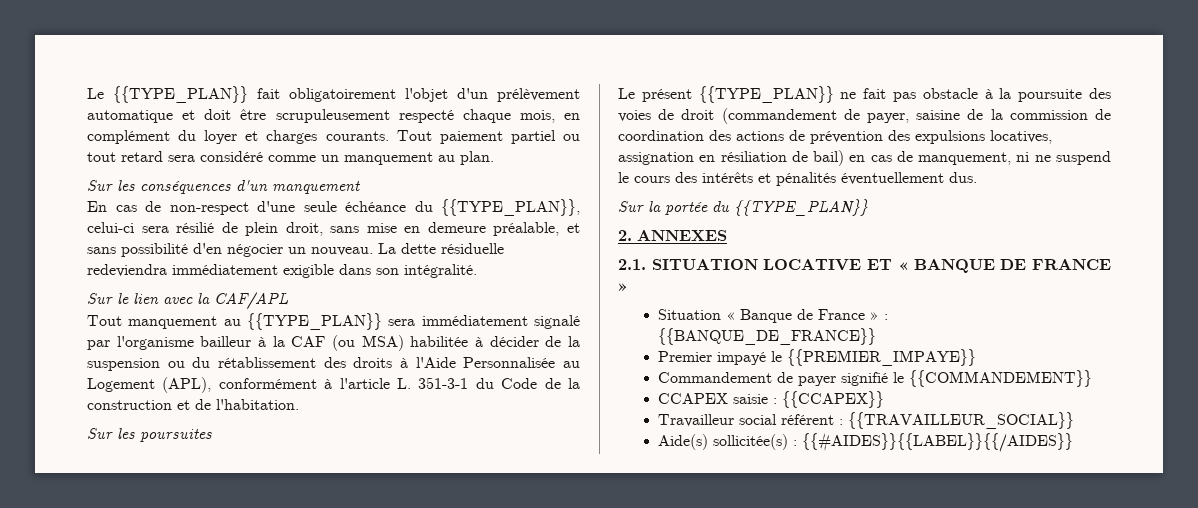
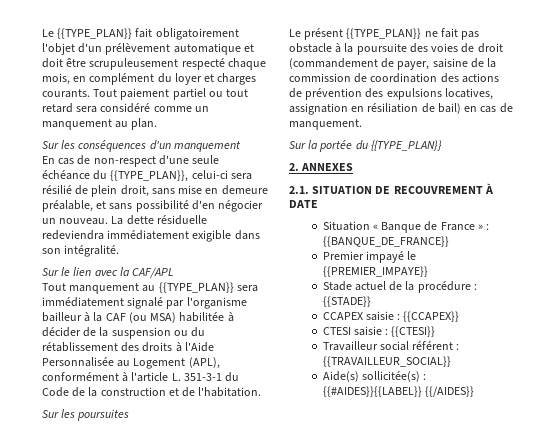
- Le présent {{TYPE_PLAN}} ne fait pas obstacle à la poursuite des voies de droit (commandement de payer, saisine de la commission de coordination des actions de prévention des expulsions locatives, assignation en résiliation de bail) en cas de manquement, ni ne suspend le cours des intérêts et pénalités éventuellement dus.
+ Le présent {{TYPE_PLAN}} ne fait pas obstacle à la poursuite des voies de droit (commandement de payer, saisine de la commission de coordination des actions de prévention des expulsions locatives, assignation en résiliation de bail) en cas de manquement.
- 2.1. SITUATION LOCATIVE ET « BANQUE DE FRANCE »
+ 2.1. SITUATION DE RECOUVREMENT À DATE
- Commandement de payer signifié le {{COMMANDEMENT}}
+ Stade actuel de la procédure : {{STADE}}
+ CTESI saisie : {{CTESI}}
- Aide(s) sollicitée(s) : {{#AIDES}}{{LABEL}}{{/AIDES}}
+ Aide(s) sollicitée(s) : {{#AIDES}}{{LABEL}} {{/AIDES}}

